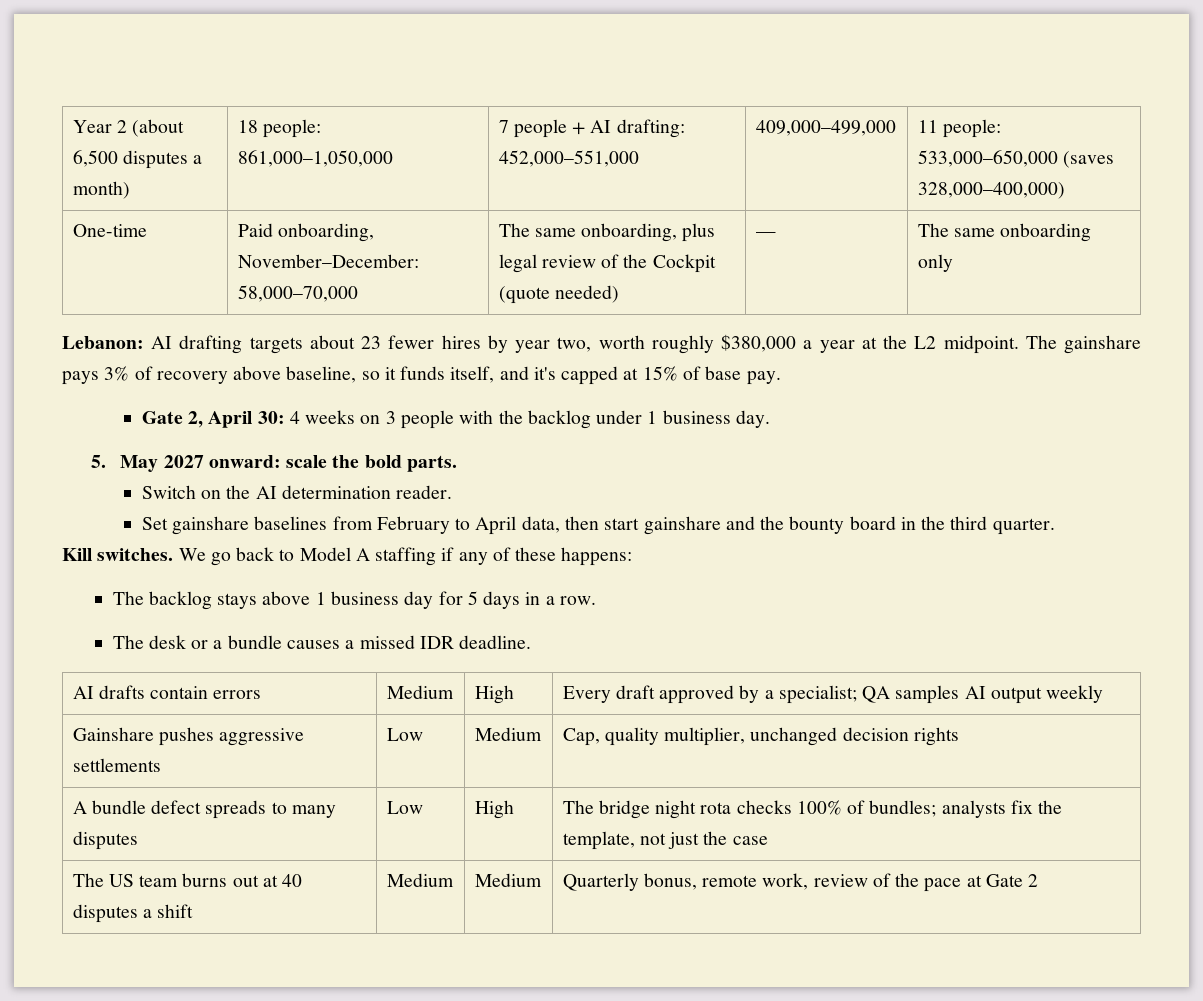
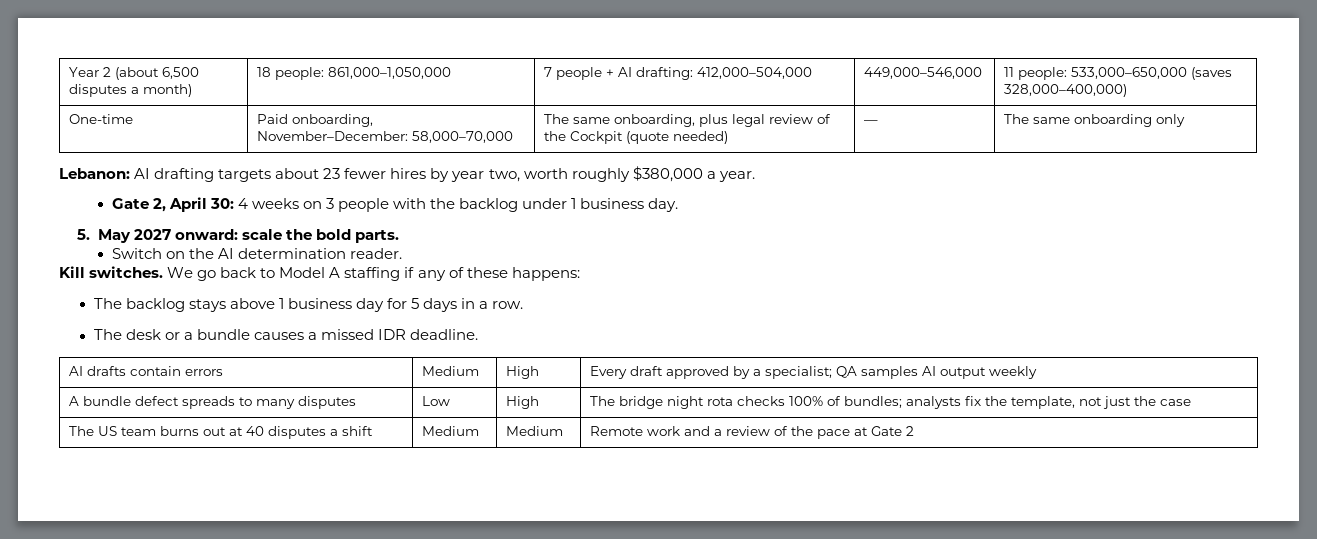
- Year 2 (about 6,500 disputes a month) | 18 people: 861,000–1,050,000 | 7 people + AI drafting: 452,000–551,000 | 409,000–499,000 | 11 people: 533,000–650,000 (saves 328,000–400,000)
+ Year 2 (about 6,500 disputes a month) | 18 people: 861,000–1,050,000 | 7 people + AI drafting: 412,000–504,000 | 449,000–546,000 | 11 people: 533,000–650,000 (saves 328,000–400,000)
- Lebanon: AI drafting targets about 23 fewer hires by year two, worth roughly $380,000 a year at the L2 midpoint. The gainshare pays 3% of recovery above baseline, so it funds itself, and it's capped at 15% of base pay.
+ Lebanon: AI drafting targets about 23 fewer hires by year two, worth roughly $380,000 a year.
- Set gainshare baselines from February to April data, then start gainshare and the bounty board in the third quarter.
- Gainshare pushes aggressive settlements | Low | Medium | Cap, quality multiplier, unchanged decision rights
- The US team burns out at 40 disputes a shift | Medium | Medium | Quarterly bonus, remote work, review of the pace at Gate 2
+ The US team burns out at 40 disputes a shift | Medium | Medium | Remote work and a review of the pace at Gate 2

